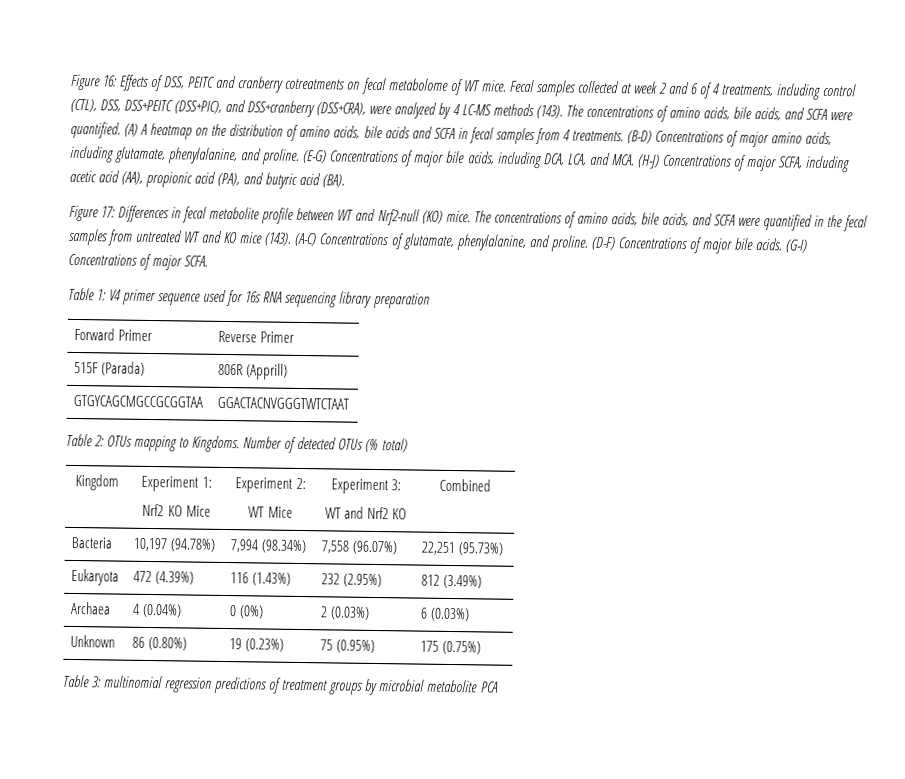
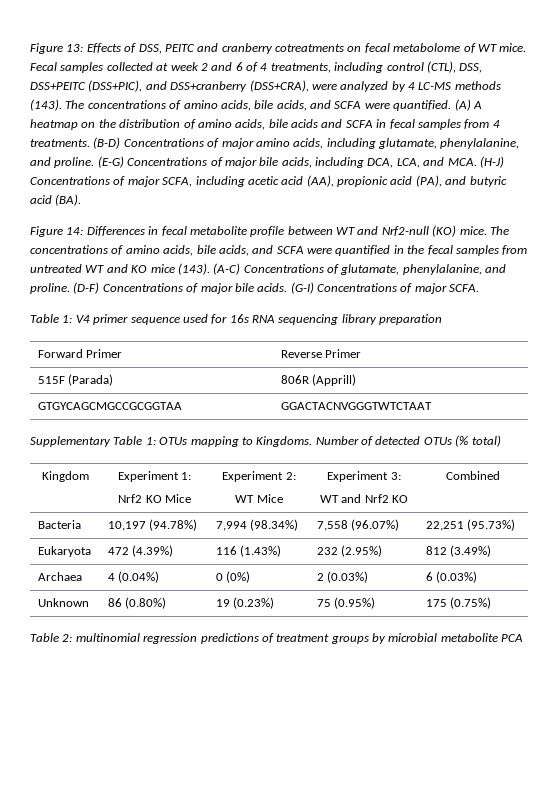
- Figure 16: Effects of DSS, PEITC and cranberry cotreatments on fecal metabolome of WT mice.
+ Figure 13: Effects of DSS, PEITC and cranberry cotreatments on fecal metabolome of WT mice.
- Figure 17: Differences in fecal metabolite profile between WT and Nrf2-null (KO) mice.
+ Figure 14: Differences in fecal metabolite profile between WT and Nrf2-null (KO) mice.
- Table 2: OTUs mapping to Kingdoms.
+ Supplementary Table 1: OTUs mapping to Kingdoms.
- Table 3: multinomial regression predictions of treatment groups by microbial metabolite PCA
+ Table 2: multinomial regression predictions of treatment groups by microbial metabolite PCA

